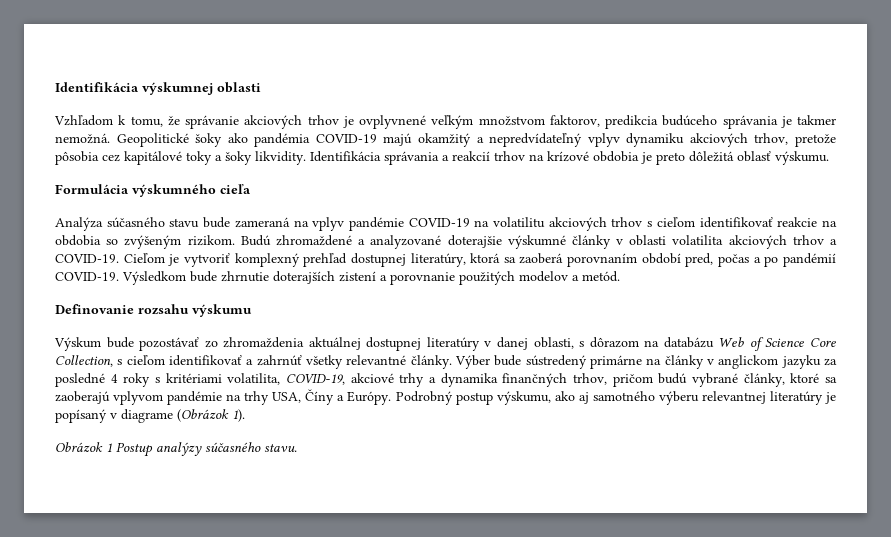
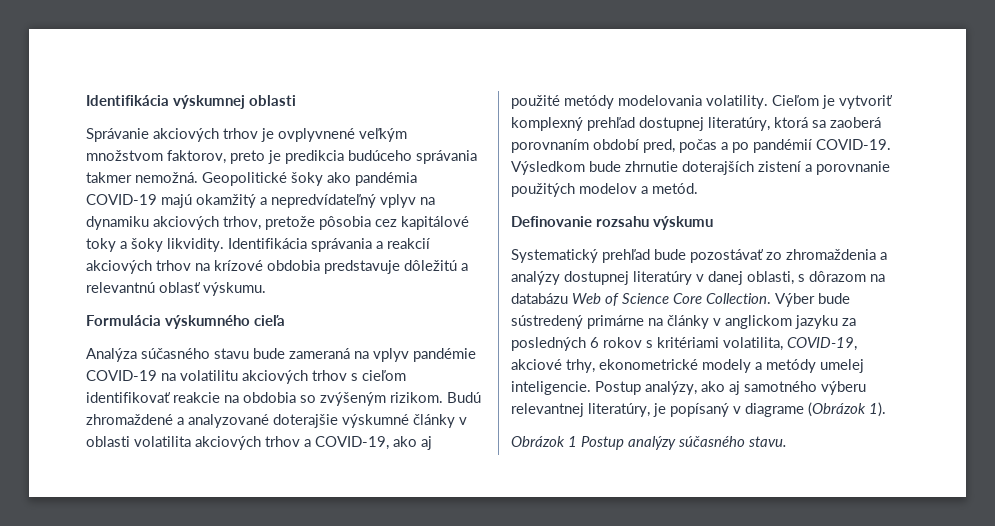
- Vzhľadom k tomu, že správanie akciových trhov je ovplyvnené veľkým množstvom faktorov, predikcia budúceho správania je takmer nemožná.
+ Správanie akciových trhov je ovplyvnené veľkým množstvom faktorov, preto je predikcia budúceho správania takmer nemožná.
- Geopolitické šoky ako pandémia COVID-19 majú okamžitý a nepredvídateľný vplyv dynamiku akciových trhov, pretože pôsobia cez kapitálové toky a šoky likvidity.
+ Geopolitické šoky ako pandémia COVID-19 majú okamžitý a nepredvídateľný vplyv na dynamiku akciových trhov, pretože pôsobia cez kapitálové toky a šoky likvidity.
- Identifikácia správania a reakcií trhov na krízové obdobia je preto dôležitá oblasť výskumu.
+ Identifikácia správania a reakcií akciových trhov na krízové obdobia predstavuje dôležitú a relevantnú oblasť výskumu.
- Budú zhromaždené a analyzované doterajšie výskumné články v oblasti volatilita akciových trhov a COVID-19.
+ Budú zhromaždené a analyzované doterajšie výskumné články v oblasti volatilita akciových trhov a COVID-19, ako aj použité metódy modelovania volatility.
- Výskum bude pozostávať zo zhromaždenia aktuálnej dostupnej literatúry v danej oblasti, s dôrazom na databázu Web of Science Core Collection, s cieľom identifikovať a zahrnúť všetky relevantné články.
+ Systematický prehľad bude pozostávať zo zhromaždenia a analýzy dostupnej literatúry v danej oblasti, s dôrazom na databázu Web of Science Core Collection.
- Výber bude sústredený primárne na články v anglickom jazyku za posledné 4 roky s kritériami volatilita, COVID-19, akciové trhy a dynamika finančných trhov, pričom budú vybrané články, ktoré sa zaoberajú vplyvom pandémie na trhy USA, Číny a Európy. Podrobný postup výskumu, ako aj samotného výberu relevantnej literatúry je popísaný v diagrame (Obrázok 1).
+ Výber bude sústredený primárne na články v anglickom jazyku za posledných 6 rokov s kritériami volatilita, COVID-19, akciové trhy, ekonometrické modely a metódy umelej inteligencie. Postup analýzy, ako aj samotného výberu relevantnej literatúry, je popísaný v diagrame (Obrázok 1).

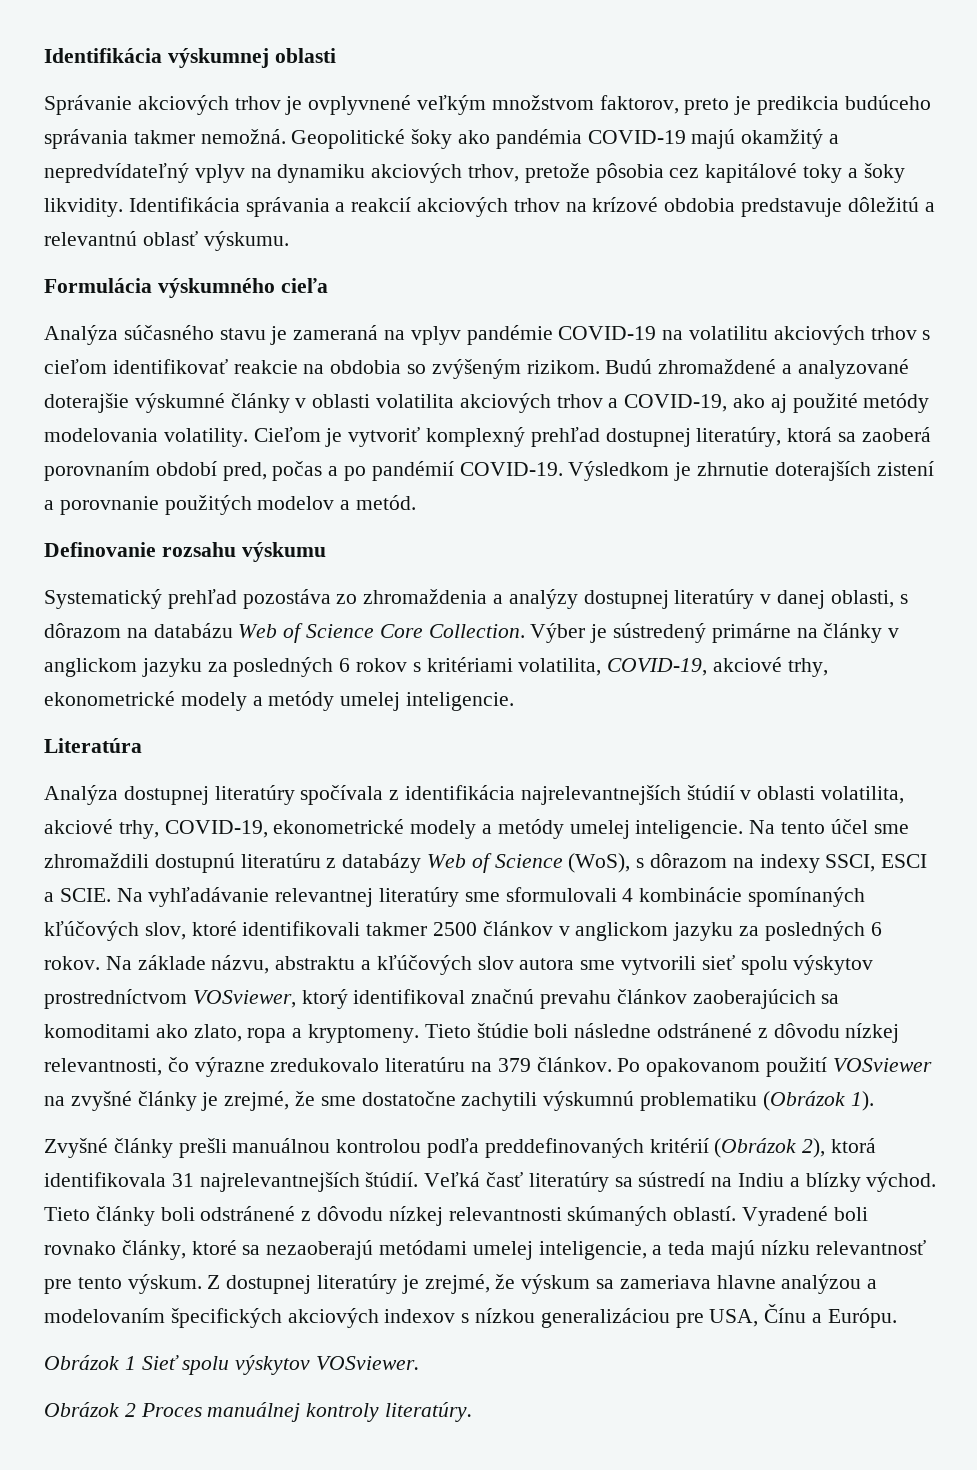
- Analýza súčasného stavu bude zameraná na vplyv pandémie COVID-19 na volatilitu akciových trhov s cieľom identifikovať reakcie na obdobia so zvýšeným rizikom.
+ Analýza súčasného stavu je zameraná na vplyv pandémie COVID-19 na volatilitu akciových trhov s cieľom identifikovať reakcie na obdobia so zvýšeným rizikom.
- Výsledkom bude zhrnutie doterajších zistení a porovnanie použitých modelov a metód.
+ Výsledkom je zhrnutie doterajších zistení a porovnanie použitých modelov a metód.
- Systematický prehľad bude pozostávať zo zhromaždenia a analýzy dostupnej literatúry v danej oblasti, s dôrazom na databázu Web of Science Core Collection.
+ Systematický prehľad pozostáva zo zhromaždenia a analýzy dostupnej literatúry v danej oblasti, s dôrazom na databázu Web of Science Core Collection.
- Výber bude sústredený primárne na články v anglickom jazyku za posledných 6 rokov s kritériami volatilita, COVID-19, akciové trhy, ekonometrické modely a metódy umelej inteligencie. Postup analýzy, ako aj samotného výberu relevantnej literatúry, je popísaný v diagrame (Obrázok 1).
- Obrázok 1 Postup analýzy súčasného stavu.
+ Výber je sústredený primárne na články v anglickom jazyku za posledných 6 rokov s kritériami volatilita, COVID-19, akciové trhy, ekonometrické modely a metódy umelej inteligencie.
+ Literatúra
+ Analýza dostupnej literatúry spočívala z identifikácia najrelevantnejších štúdií v oblasti volatilita, akciové trhy, COVID-19, ekonometrické modely a metódy umelej inteligencie. Na tento účel sme zhromaždili dostupnú literatúru z databázy Web of Science (WoS), s dôrazom na indexy SSCI, ESCI a SCIE. Na vyhľadávanie relevantnej literatúry sme sformulovali 4 kombinácie spomínaných kľúčových slov, ktoré identifikovali takmer 2500 článkov v anglickom jazyku za posledných 6 rokov. Na základe názvu, abstraktu a kľúčových slov autora sme vytvorili sieť spolu výskytov prostredníctvom VOSviewer, ktorý identifikoval značnú prevahu článkov zaoberajúcich sa komoditami ako zlato, ropa a kryptomeny. Tieto štúdie boli následne odstránené z dôvodu nízkej relevantnosti, čo výrazne zredukovalo literatúru na 379 článkov. Po opakovanom použití VOSviewer na zvyšné články je zrejmé, že sme dostatočne zachytili výskumnú problematiku (Obrázok 1).
+ Zvyšné články prešli manuálnou kontrolou podľa preddefinovaných kritérií (Obrázok 2), ktorá identifikovala 31 najrelevantnejších štúdií. Veľká časť literatúry sa sústredí na Indiu a blízky východ. Tieto články boli odstránené z dôvodu nízkej relevantnosti skúmaných oblastí. Vyradené boli rovnako články, ktoré sa nezaoberajú metódami umelej inteligencie, a teda majú nízku relevantnosť pre tento výskum. Z dostupnej literatúry je zrejmé, že výskum sa zameriava hlavne analýzou a modelovaním špecifických akciových indexov s nízkou generalizáciou pre USA, Čínu a Európu.
+ Obrázok 1 Sieť spolu výskytov VOSviewer.
+ Obrázok 2 Proces manuálnej kontroly literatúry.

